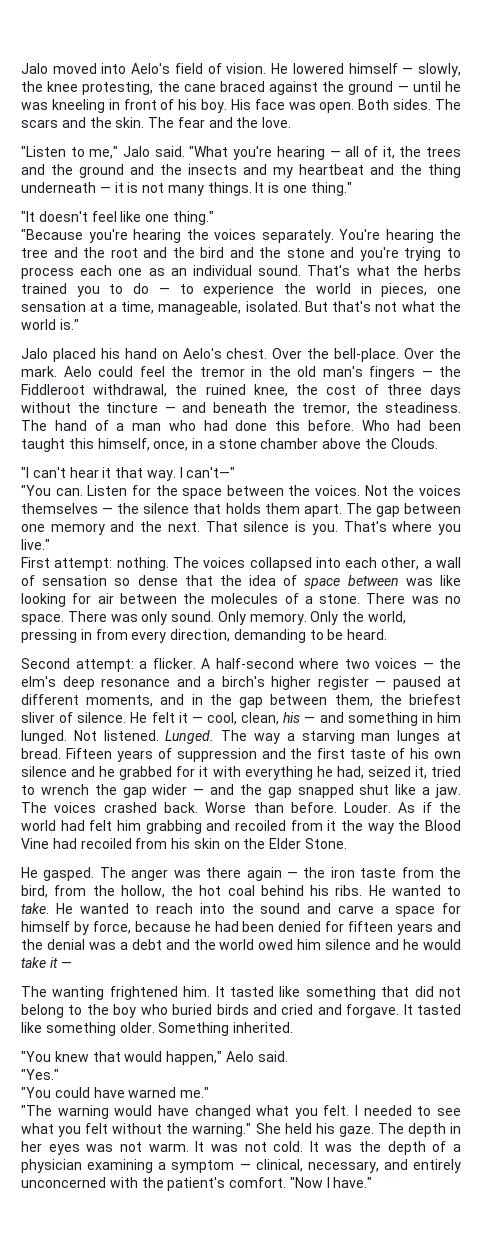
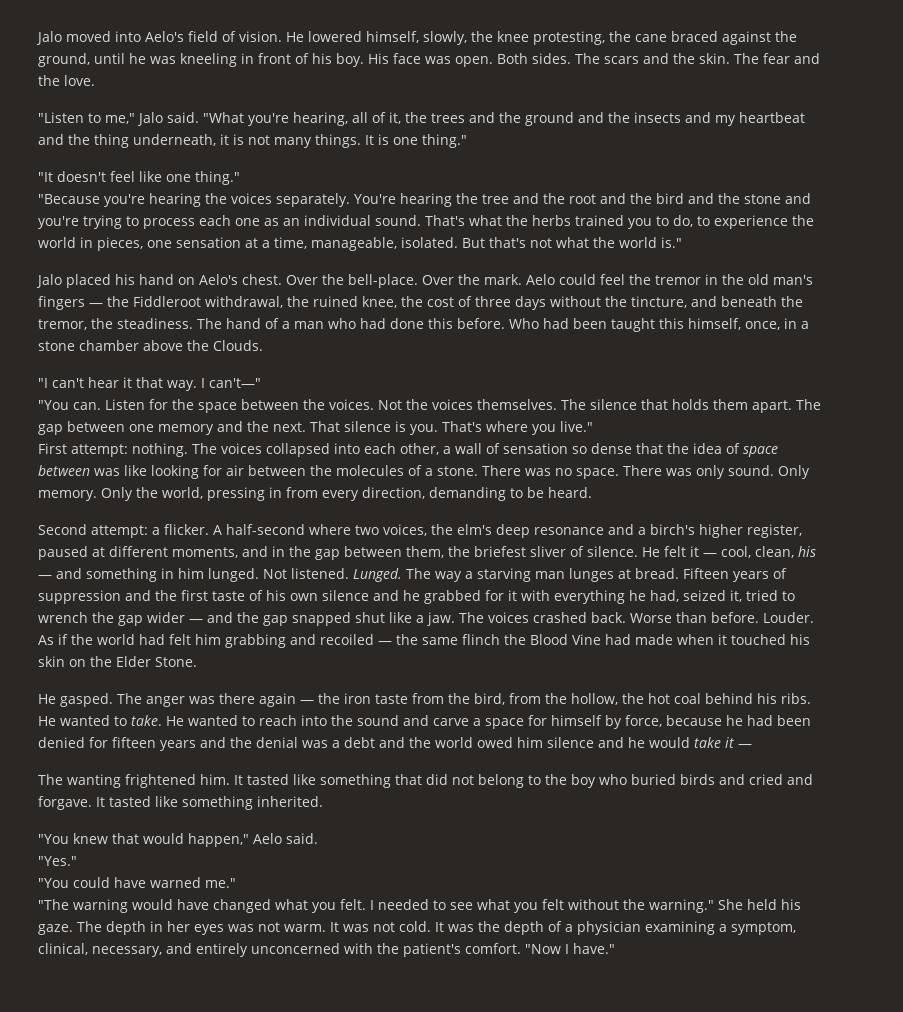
- He lowered himself — slowly, the knee protesting, the cane braced against the ground — until he was kneeling in front of his boy.
+ He lowered himself, slowly, the knee protesting, the cane braced against the ground, until he was kneeling in front of his boy.
- "What you're hearing — all of it, the trees and the ground and the insects and my heartbeat and the thing underneath — it is not many things.
+ "What you're hearing, all of it, the trees and the ground and the insects and my heartbeat and the thing underneath, it is not many things.
- That's what the herbs trained you to do — to experience the world in pieces, one sensation at a time, manageable, isolated.
+ That's what the herbs trained you to do, to experience the world in pieces, one sensation at a time, manageable, isolated.
- Aelo could feel the tremor in the old man's fingers — the Fiddleroot withdrawal, the ruined knee, the cost of three days without the tincture — and beneath the tremor, the steadiness.
+ Aelo could feel the tremor in the old man's fingers — the Fiddleroot withdrawal, the ruined knee, the cost of three days without the tincture, and beneath the tremor, the steadiness.
- Not the voices themselves — the silence that holds them apart.
+ Not the voices themselves. The silence that holds them apart.
- A half-second where two voices — the elm's deep resonance and a birch's higher register — paused at different moments, and in the gap between them, the briefest sliver of silence.
+ A half-second where two voices, the elm's deep resonance and a birch's higher register, paused at different moments, and in the gap between them, the briefest sliver of silence.
- As if the world had felt him grabbing and recoiled from it the way the Blood Vine had recoiled from his skin on the Elder Stone.
+ As if the world had felt him grabbing and recoiled — the same flinch the Blood Vine had made when it touched his skin on the Elder Stone.
- It tasted like something older. Something inherited.
+ It tasted like something inherited.
- It was the depth of a physician examining a symptom — clinical, necessary, and entirely unconcerned with the patient's comfort.
+ It was the depth of a physician examining a symptom, clinical, necessary, and entirely unconcerned with the patient's comfort.

